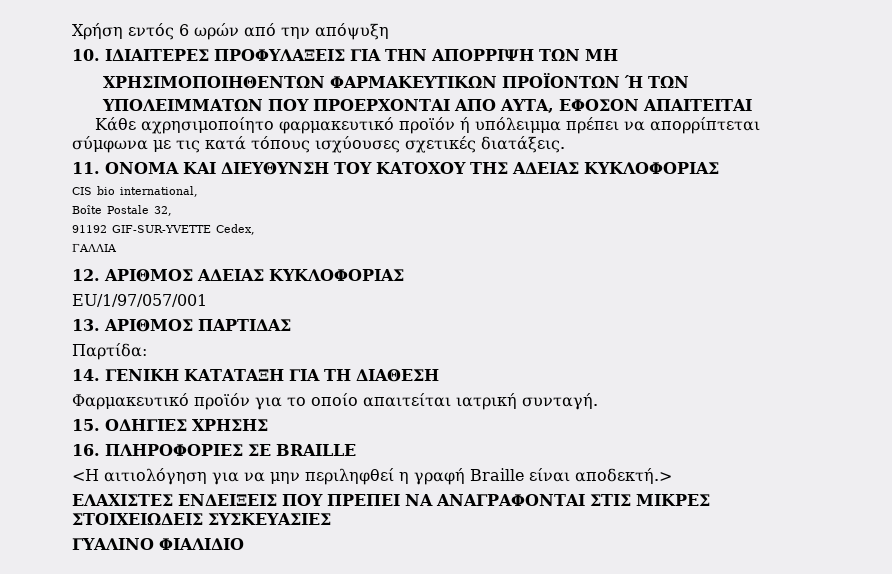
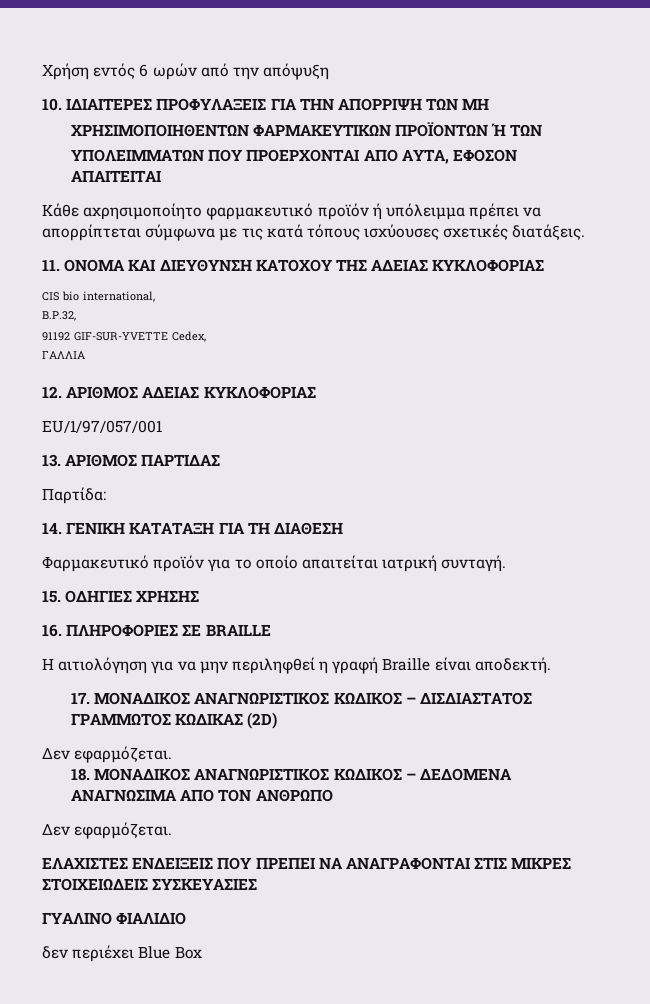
- 11. ΟΝΟΜΑ ΚΑΙ ΔΙΕΥΘΥΝΣΗ ΤΟΥ ΚΑΤΟΧΟΥ ΤΗΣ ΑΔΕΙΑΣ ΚΥΚΛΟΦΟΡΙΑΣ
+ 11. ΟΝΟΜΑ ΚΑΙ ΔΙΕΥΘΥΝΣΗ ΚΑΤΟΧΟΥ ΤΗΣ ΑΔΕΙΑΣ ΚΥΚΛΟΦΟΡΙΑΣ
- Boîte Postale 32,
+ B.P.32,
- <Η αιτιολόγηση για να μην περιληφθεί η γραφή Braille είναι αποδεκτή.>
+ Η αιτιολόγηση για να μην περιληφθεί η γραφή Braille είναι αποδεκτή.
+ 17. ΜΟΝΑΔΙΚΟΣ ΑΝΑΓΝΩΡΙΣΤΙΚΟΣ ΚΩΔΙΚΟΣ – ΔΙΣΔΙΑΣΤΑΤΟΣ ΓΡΑΜΜΩΤΟΣ ΚΩΔΙΚΑΣ (2D)
+ Δεν εφαρμόζεται.
+ 18. ΜΟΝΑΔΙΚΟΣ ΑΝΑΓΝΩΡΙΣΤΙΚΟΣ ΚΩΔΙΚΟΣ – ΔΕΔΟΜΕΝΑ ΑΝΑΓΝΩΣΙΜΑ ΑΠΟ ΤΟΝ ΑΝΘΡΩΠΟ
+ Δεν εφαρμόζεται.
+ δεν περιέχει Blue Box

